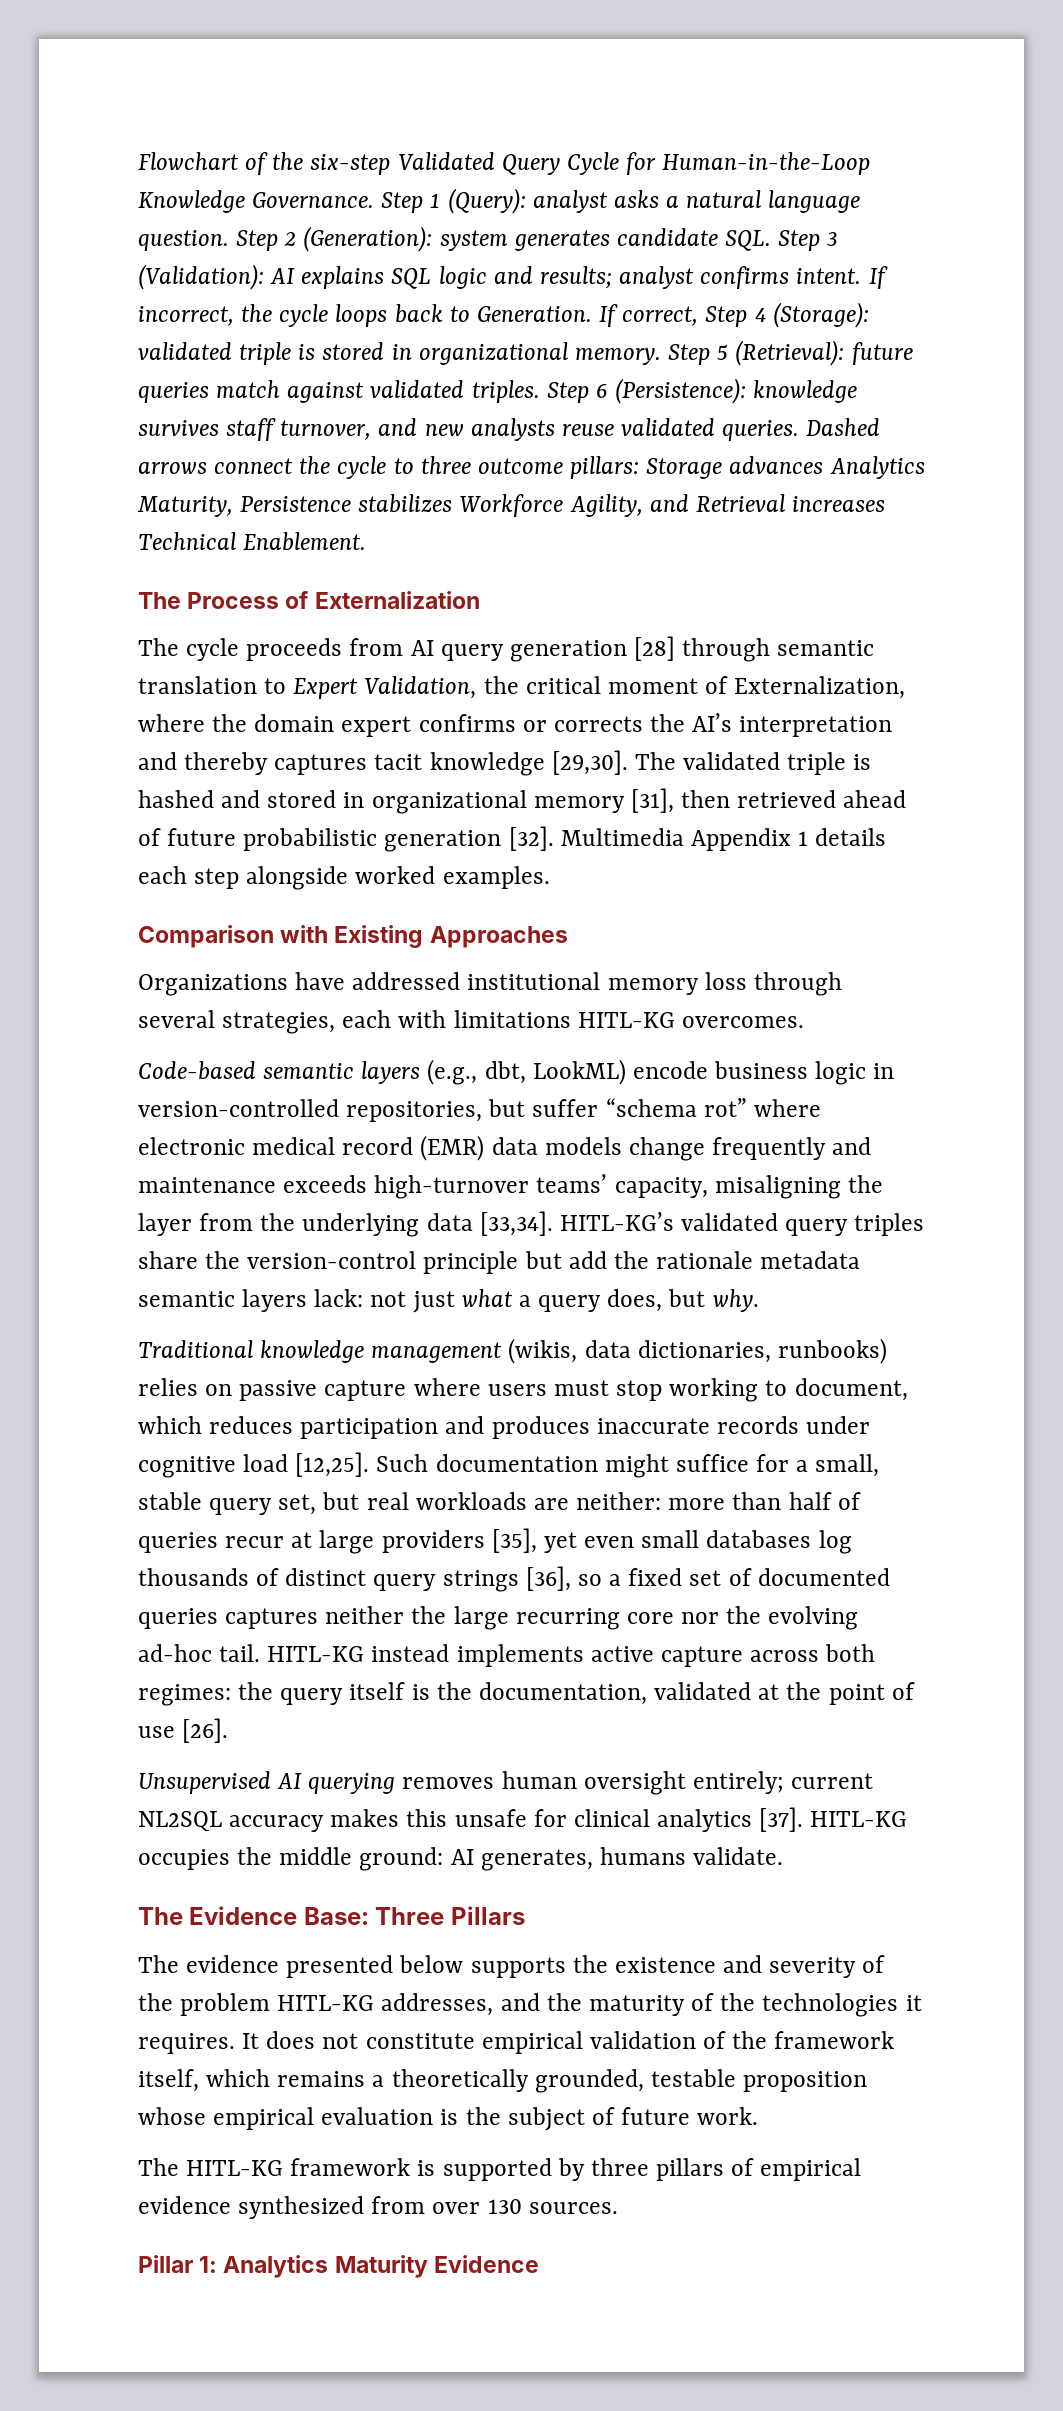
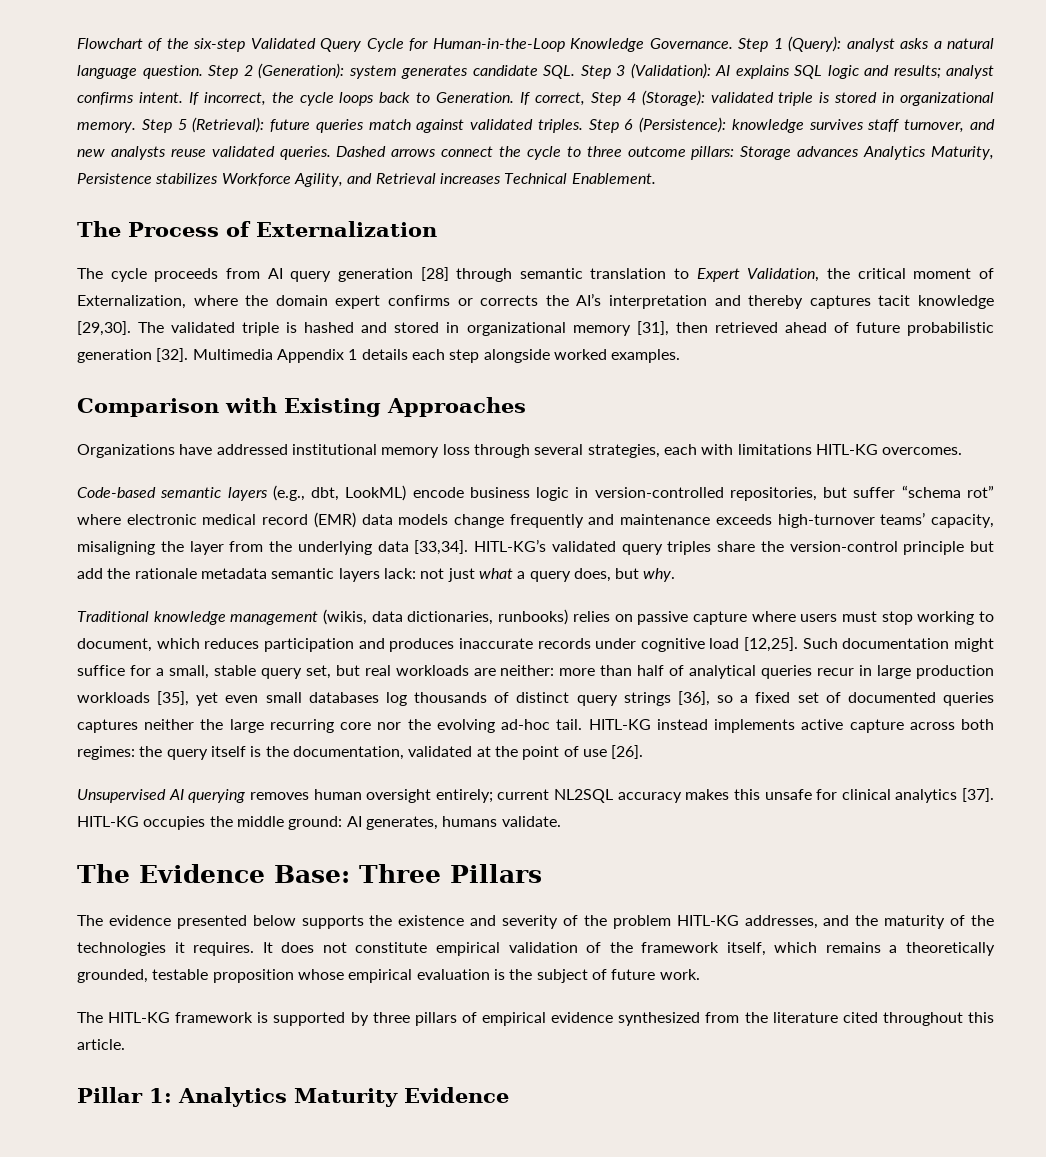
- Such documentation might suffice for a small, stable query set, but real workloads are neither: more than half of queries recur at large providers [35], yet even small databases log thousands of distinct query strings [36], so a fixed set of documented queries captures neither the large recurring core nor the evolving ad-hoc tail.
+ Such documentation might suffice for a small, stable query set, but real workloads are neither: more than half of analytical queries recur in large production workloads [35], yet even small databases log thousands of distinct query strings [36], so a fixed set of documented queries captures neither the large recurring core nor the evolving ad-hoc tail.
- The HITL-KG framework is supported by three pillars of empirical evidence synthesized from over 130 sources.
+ The HITL-KG framework is supported by three pillars of empirical evidence synthesized from the literature cited throughout this article.

